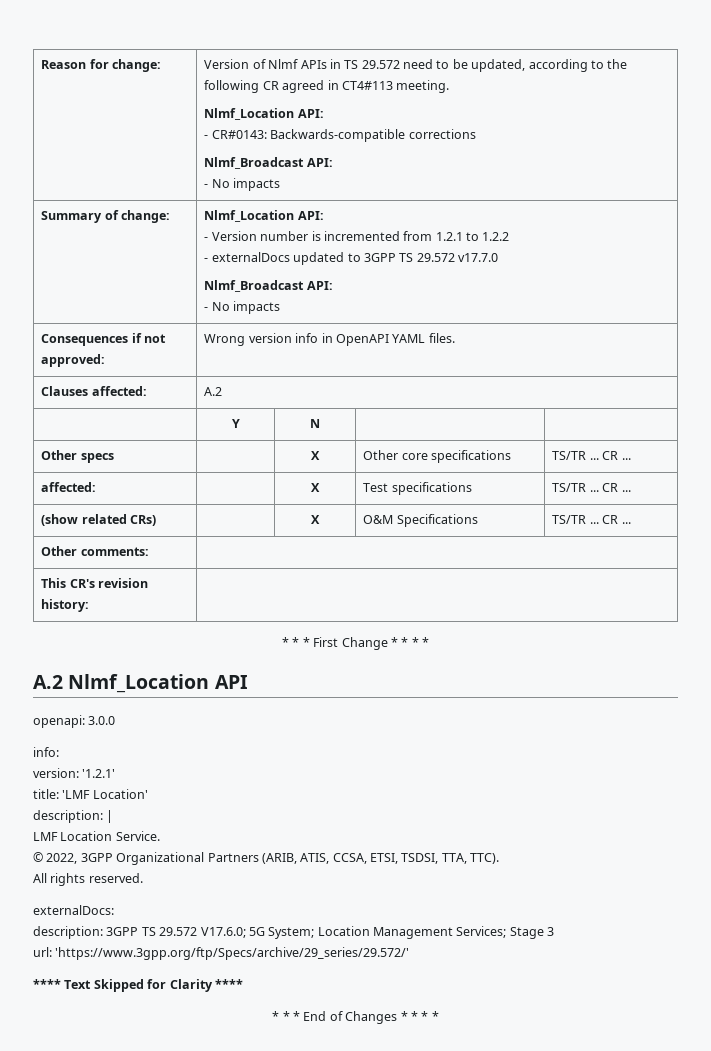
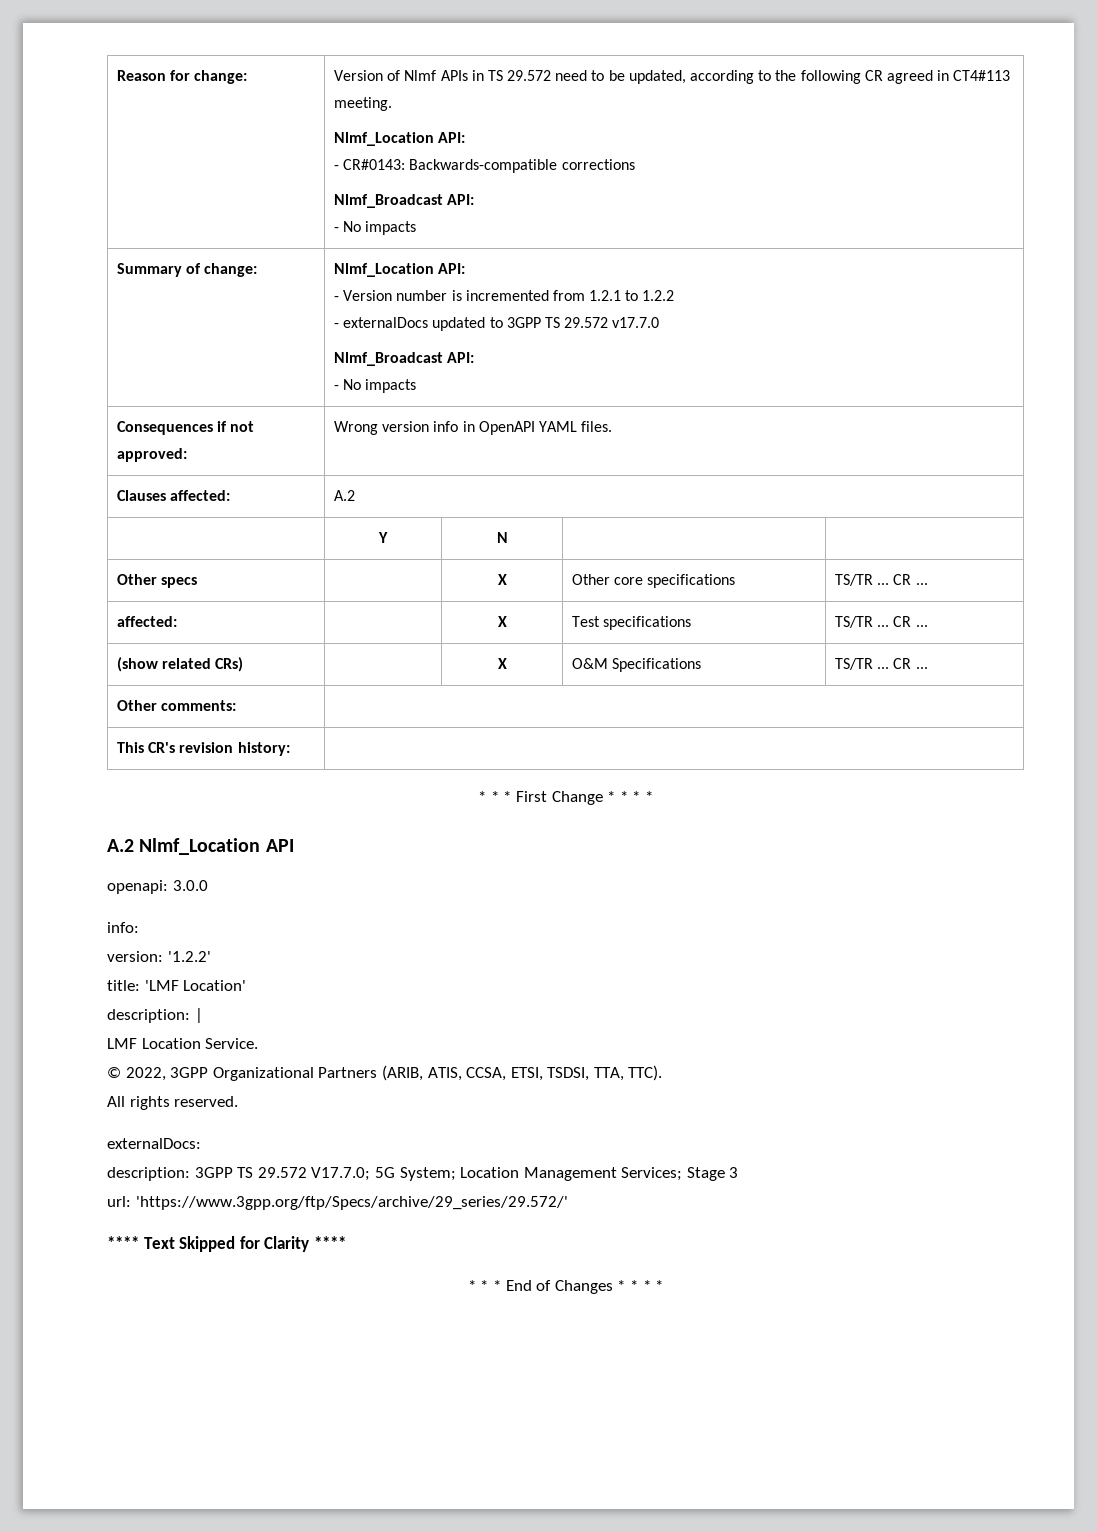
- version: '1.2.1'
+ version: '1.2.2'
- description: 3GPP TS 29.572 V17.6.0; 5G System; Location Management Services; Stage 3
+ description: 3GPP TS 29.572 V17.7.0; 5G System; Location Management Services; Stage 3

